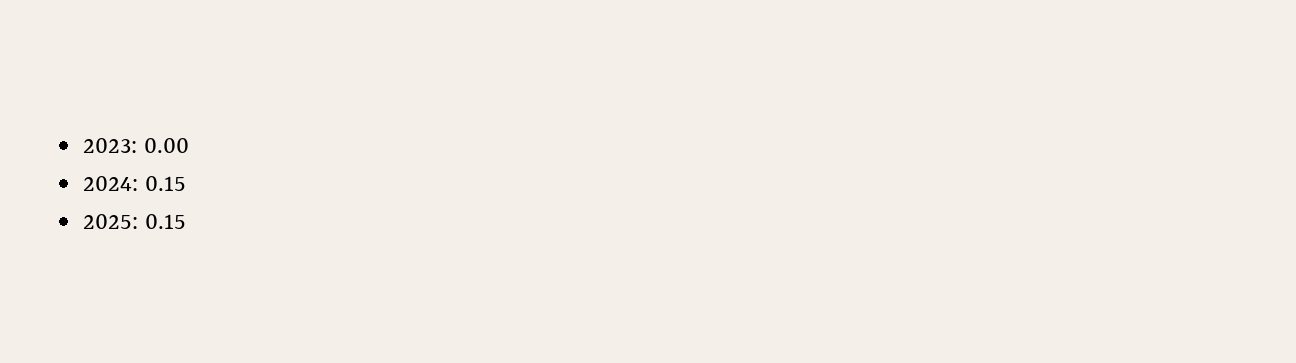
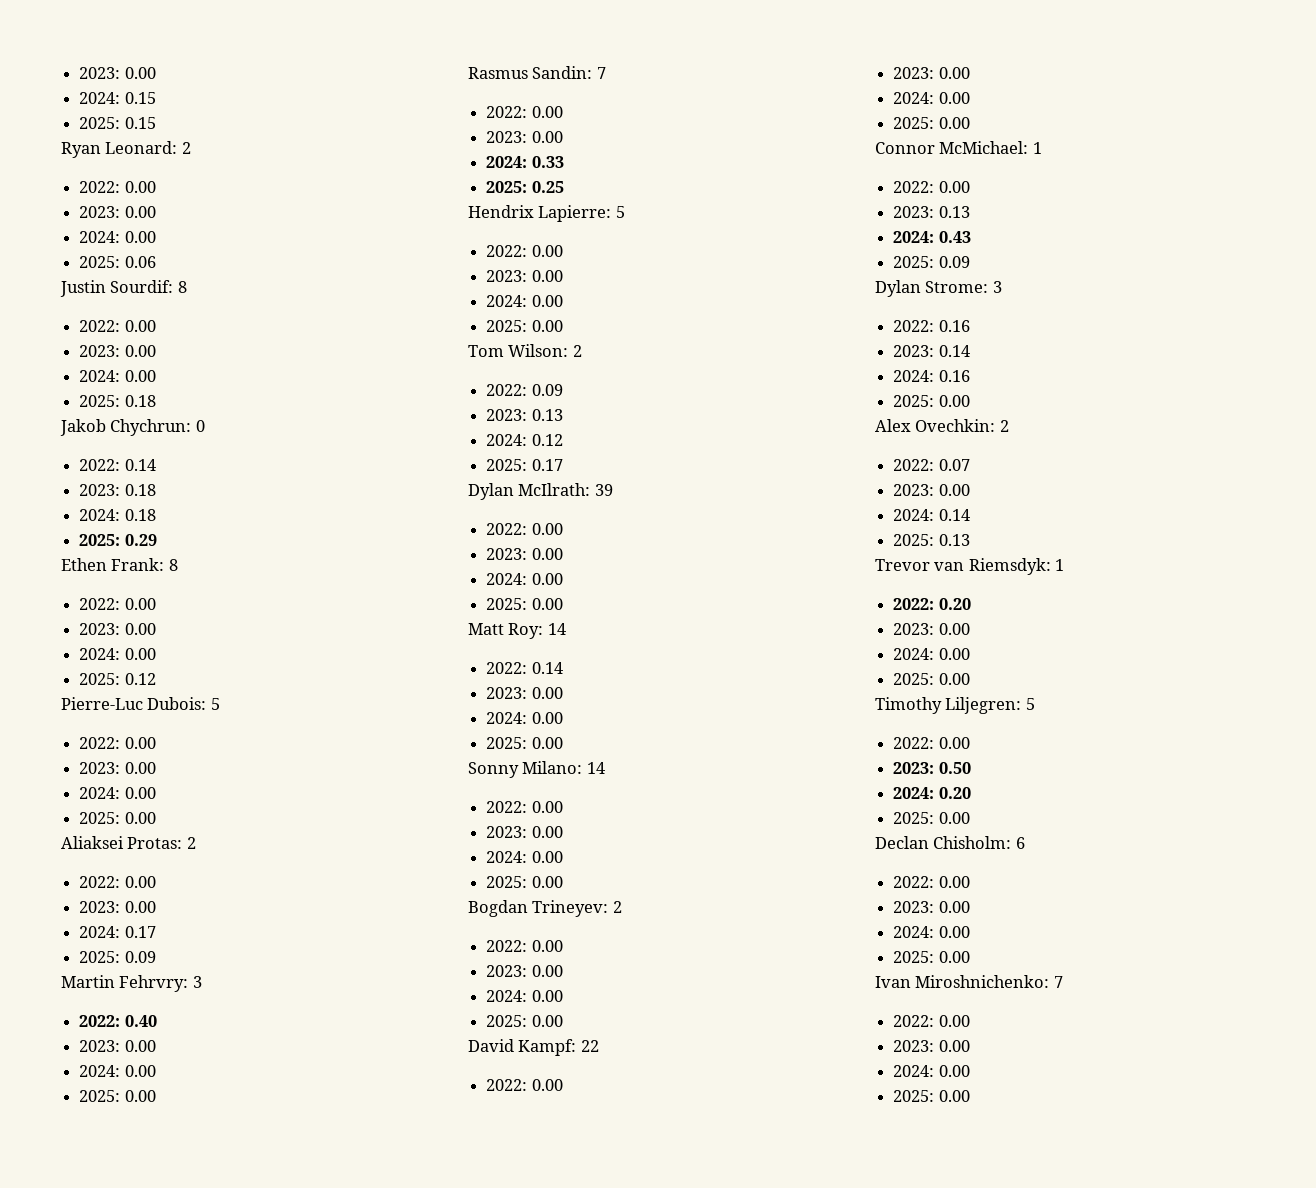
+ Ryan Leonard: 2
+ 2022: 0.00
+ 2023: 0.00
+ 2024: 0.00
+ 2025: 0.06
+ Justin Sourdif: 8
+ 2022: 0.00
+ 2023: 0.00
+ 2024: 0.00
+ 2025: 0.18
+ Jakob Chychrun: 0
+ 2022: 0.14
+ 2023: 0.18
+ 2024: 0.18
+ 2025: 0.29
+ Ethen Frank: 8
+ 2022: 0.00
+ 2023: 0.00
+ 2024: 0.00
+ 2025: 0.12
+ Pierre-Luc Dubois: 5
+ 2022: 0.00
+ 2023: 0.00
+ 2024: 0.00
+ 2025: 0.00
+ Aliaksei Protas: 2
+ 2022: 0.00
+ 2023: 0.00
+ 2024: 0.17
+ 2025: 0.09
+ Martin Fehrvry: 3
+ 2022: 0.40
+ 2023: 0.00
+ 2024: 0.00
+ 2025: 0.00
+ Rasmus Sandin: 7
+ 2022: 0.00
+ 2023: 0.00
+ 2024: 0.33
+ 2025: 0.25
+ Hendrix Lapierre: 5
+ 2022: 0.00
+ 2023: 0.00
+ 2024: 0.00
+ 2025: 0.00
+ Tom Wilson: 2
+ 2022: 0.09
+ 2023: 0.13
+ 2024: 0.12
+ 2025: 0.17
+ Dylan McIlrath: 39
+ 2022: 0.00
+ 2023: 0.00
+ 2024: 0.00
+ 2025: 0.00
+ Matt Roy: 14
+ 2022: 0.14
+ 2023: 0.00
+ 2024: 0.00
+ 2025: 0.00
+ Sonny Milano: 14
+ 2022: 0.00
+ 2023: 0.00
+ 2024: 0.00
+ 2025: 0.00
+ Bogdan Trineyev: 2
+ 2022: 0.00
+ 2023: 0.00
+ 2024: 0.00
+ 2025: 0.00
+ David Kampf: 22
+ 2022: 0.00
+ 2023: 0.00
+ 2024: 0.00
+ 2025: 0.00
+ Connor McMichael: 1
+ 2022: 0.00
+ 2023: 0.13
+ 2024: 0.43
+ 2025: 0.09
+ Dylan Strome: 3
+ 2022: 0.16
+ 2023: 0.14
+ 2024: 0.16
+ 2025: 0.00
+ Alex Ovechkin: 2
+ 2022: 0.07
+ 2023: 0.00
+ 2024: 0.14
+ 2025: 0.13
+ Trevor van Riemsdyk: 1
+ 2022: 0.20
+ 2023: 0.00
+ 2024: 0.00
+ 2025: 0.00
+ Timothy Liljegren: 5
+ 2022: 0.00
+ 2023: 0.50
+ 2024: 0.20
+ 2025: 0.00
+ Declan Chisholm: 6
+ 2022: 0.00
+ 2023: 0.00
+ 2024: 0.00
+ 2025: 0.00
+ Ivan Miroshnichenko: 7
+ 2022: 0.00
+ 2023: 0.00
+ 2024: 0.00
+ 2025: 0.00

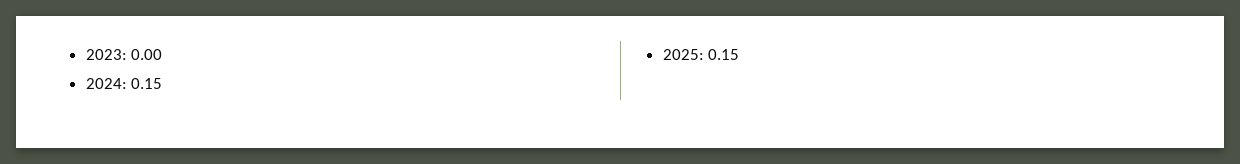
- Ryan Leonard: 2
- 2022: 0.00
- 2023: 0.00
- 2024: 0.00
- 2025: 0.06
- Justin Sourdif: 8
- 2022: 0.00
- 2023: 0.00
- 2024: 0.00
- 2025: 0.18
- Jakob Chychrun: 0
- 2022: 0.14
- 2023: 0.18
- 2024: 0.18
- 2025: 0.29
- Ethen Frank: 8
- 2022: 0.00
- 2023: 0.00
- 2024: 0.00
- 2025: 0.12
- Pierre-Luc Dubois: 5
- 2022: 0.00
- 2023: 0.00
- 2024: 0.00
- 2025: 0.00
- Aliaksei Protas: 2
- 2022: 0.00
- 2023: 0.00
- 2024: 0.17
- 2025: 0.09
- Martin Fehrvry: 3
- 2022: 0.40
- 2023: 0.00
- 2024: 0.00
- 2025: 0.00
- Rasmus Sandin: 7
- 2022: 0.00
- 2023: 0.00
- 2024: 0.33
- 2025: 0.25
- Hendrix Lapierre: 5
- 2022: 0.00
- 2023: 0.00
- 2024: 0.00
- 2025: 0.00
- Tom Wilson: 2
- 2022: 0.09
- 2023: 0.13
- 2024: 0.12
- 2025: 0.17
- Dylan McIlrath: 39
- 2022: 0.00
- 2023: 0.00
- 2024: 0.00
- 2025: 0.00
- Matt Roy: 14
- 2022: 0.14
- 2023: 0.00
- 2024: 0.00
- 2025: 0.00
- Sonny Milano: 14
- 2022: 0.00
- 2023: 0.00
- 2024: 0.00
- 2025: 0.00
- Bogdan Trineyev: 2
- 2022: 0.00
- 2023: 0.00
- 2024: 0.00
- 2025: 0.00
- David Kampf: 22
- 2022: 0.00
- 2023: 0.00
- 2024: 0.00
- 2025: 0.00
- Connor McMichael: 1
- 2022: 0.00
- 2023: 0.13
- 2024: 0.43
- 2025: 0.09
- Dylan Strome: 3
- 2022: 0.16
- 2023: 0.14
- 2024: 0.16
- 2025: 0.00
- Alex Ovechkin: 2
- 2022: 0.07
- 2023: 0.00
- 2024: 0.14
- 2025: 0.13
- Trevor van Riemsdyk: 1
- 2022: 0.20
- 2023: 0.00
- 2024: 0.00
- 2025: 0.00
- Timothy Liljegren: 5
- 2022: 0.00
- 2023: 0.50
- 2024: 0.20
- 2025: 0.00
- Declan Chisholm: 6
- 2022: 0.00
- 2023: 0.00
- 2024: 0.00
- 2025: 0.00
- Ivan Miroshnichenko: 7
- 2022: 0.00
- 2023: 0.00
- 2024: 0.00
- 2025: 0.00

